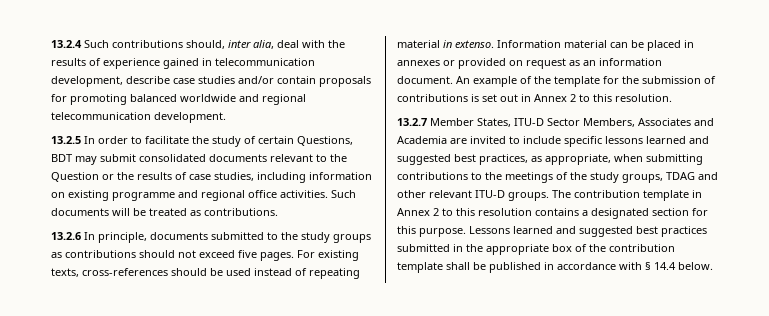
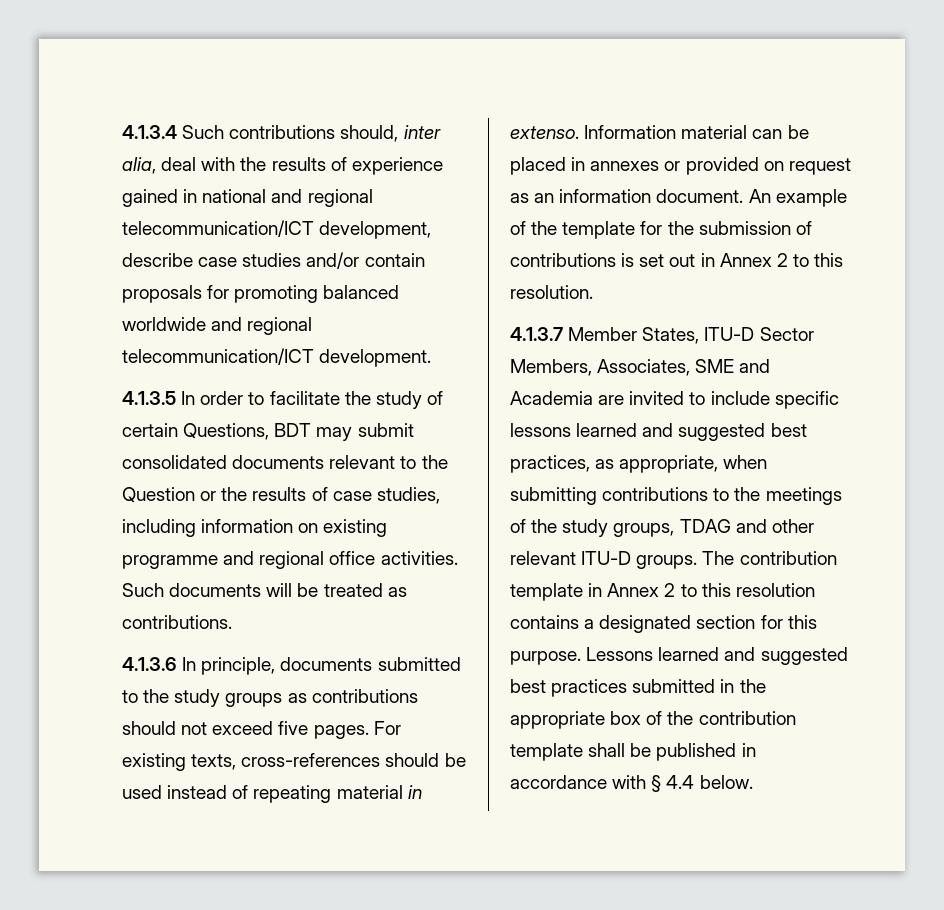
- 13.2.4 Such contributions should, inter alia, deal with the results of experience gained in telecommunication development, describe case studies and/or contain proposals for promoting balanced worldwide and regional telecommunication development.
+ 4.1.3.4 Such contributions should, inter alia, deal with the results of experience gained in national and regional telecommunication/ICT development, describe case studies and/or contain proposals for promoting balanced worldwide and regional telecommunication/ICT development.
- 13.2.5 In order to facilitate the study of certain Questions, BDT may submit consolidated documents relevant to the Question or the results of case studies, including information on existing programme and regional office activities.
+ 4.1.3.5 In order to facilitate the study of certain Questions, BDT may submit consolidated documents relevant to the Question or the results of case studies, including information on existing programme and regional office activities.
- 13.2.6 In principle, documents submitted to the study groups as contributions should not exceed five pages.
+ 4.1.3.6 In principle, documents submitted to the study groups as contributions should not exceed five pages.
- 13.2.7 Member States, ITU-D Sector Members, Associates and Academia are invited to include specific lessons learned and suggested best practices, as appropriate, when submitting contributions to the meetings of the study groups, TDAG and other relevant ITU-D groups.
+ 4.1.3.7 Member States, ITU-D Sector Members, Associates, SME and Academia are invited to include specific lessons learned and suggested best practices, as appropriate, when submitting contributions to the meetings of the study groups, TDAG and other relevant ITU-D groups.
- Lessons learned and suggested best practices submitted in the appropriate box of the contribution template shall be published in accordance with § 14.4 below.
+ Lessons learned and suggested best practices submitted in the appropriate box of the contribution template shall be published in accordance with § 4.4 below.

